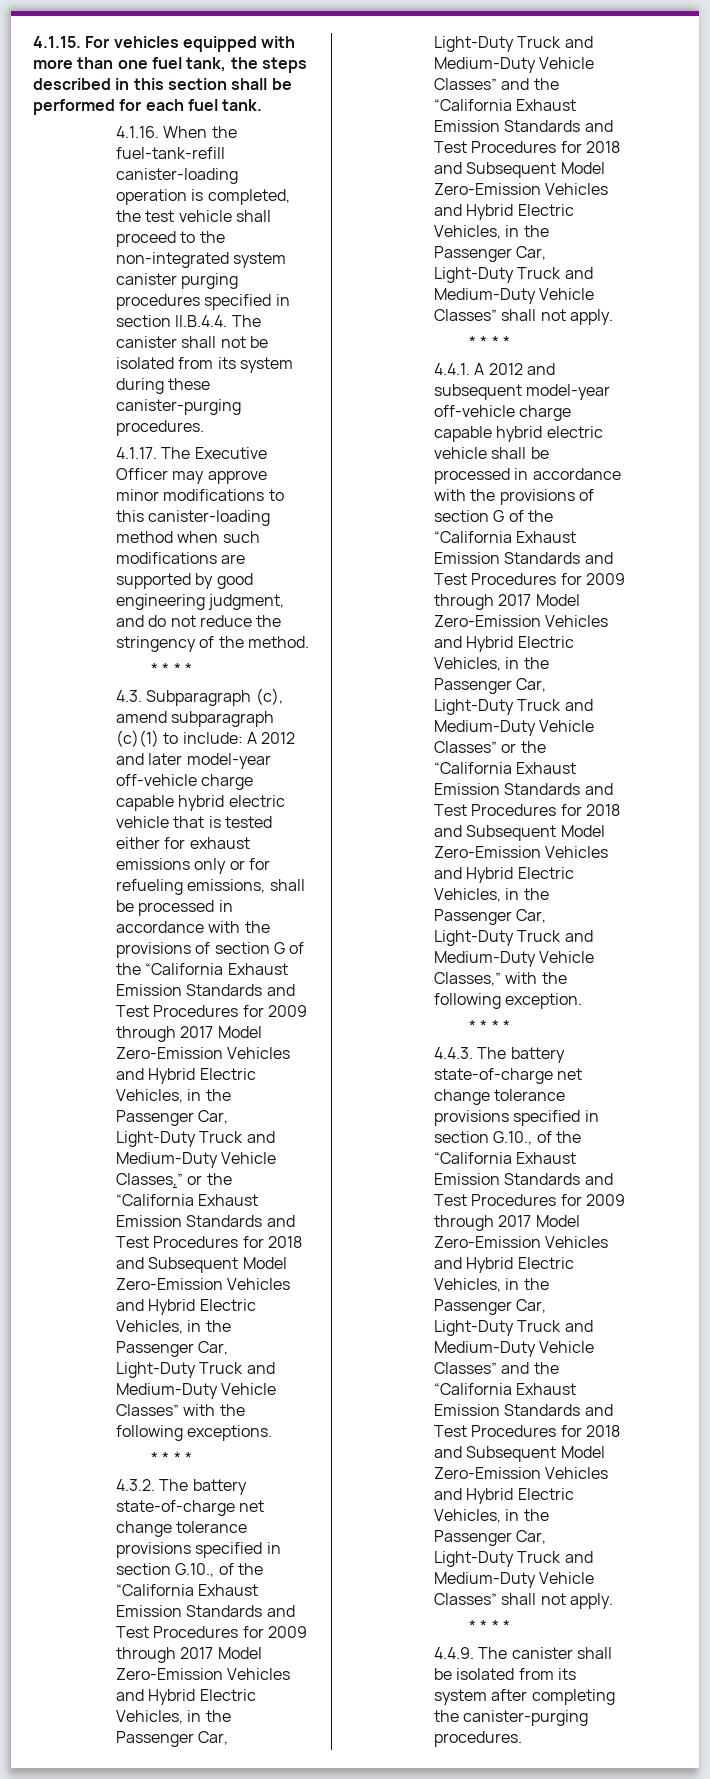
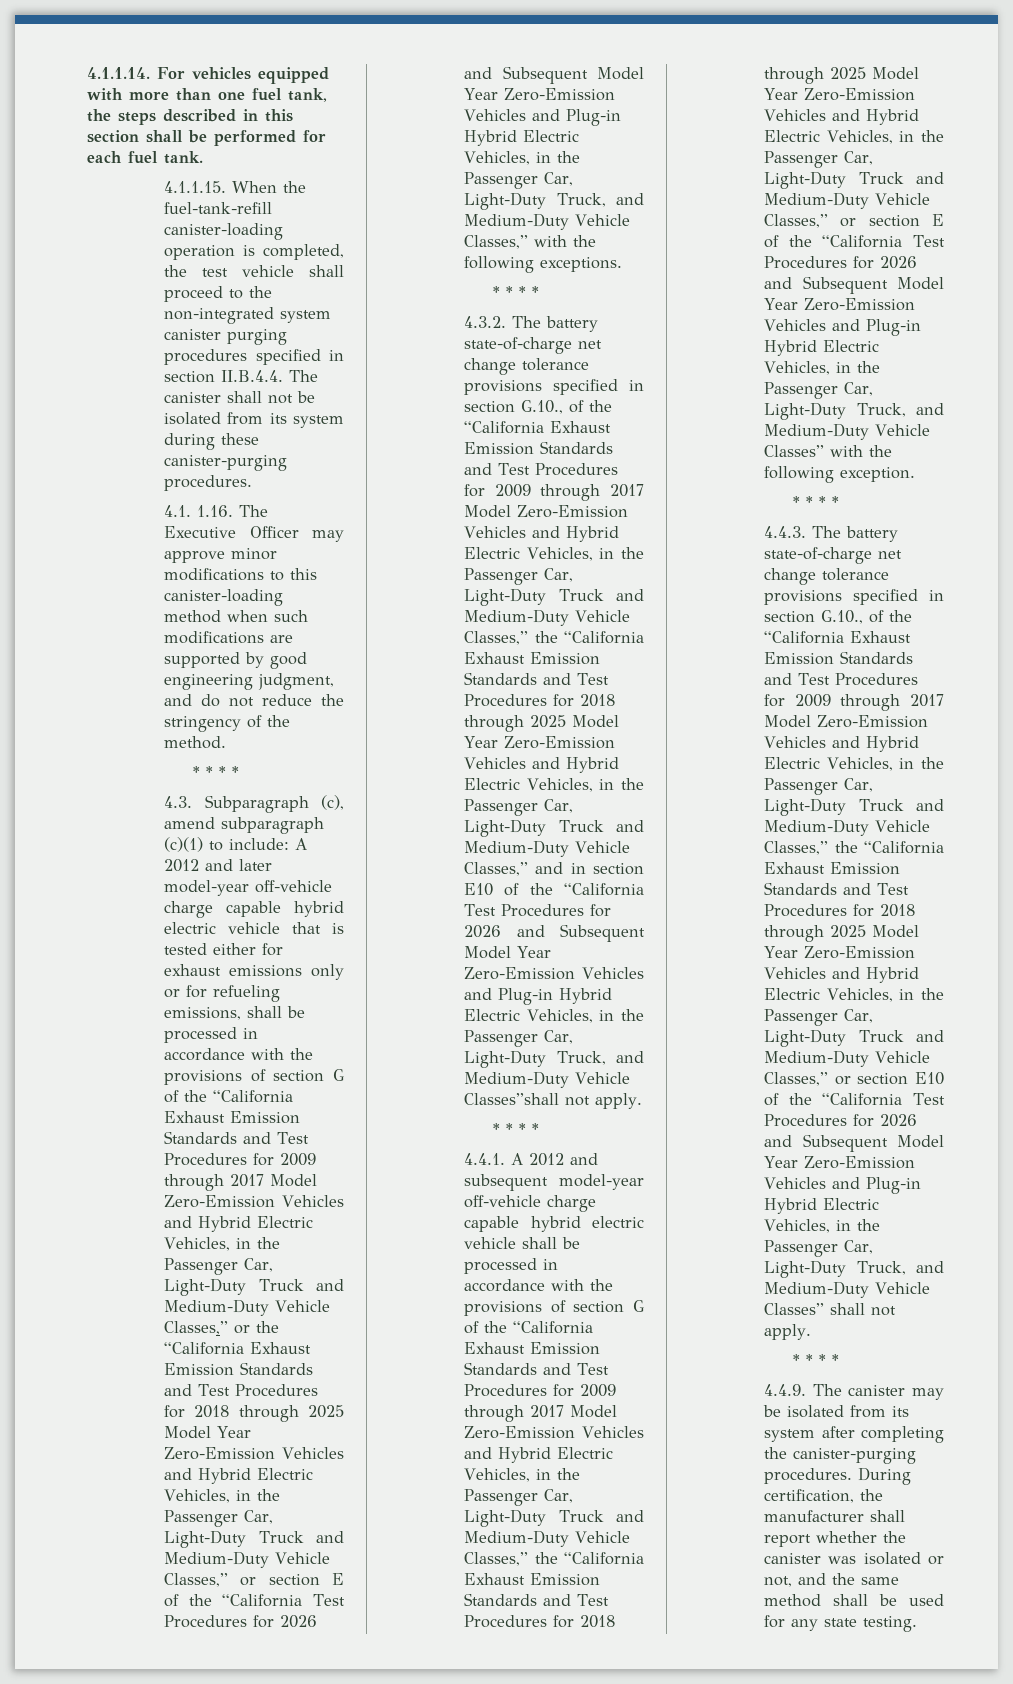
- 4.1.15. For vehicles equipped with more than one fuel tank, the steps described in this section shall be performed for each fuel tank.
+ 4.1.1.14. For vehicles equipped with more than one fuel tank, the steps described in this section shall be performed for each fuel tank.
- 4.1.16. When the fuel-tank-refill canister-loading operation is completed, the test vehicle shall proceed to the non-integrated system canister purging procedures specified in section II.B.4.4. The canister shall not be isolated from its system during these canister-purging procedures.
+ 4.1.1.15. When the fuel-tank-refill canister-loading operation is completed, the test vehicle shall proceed to the non-integrated system canister purging procedures specified in section II.B.4.4. The canister shall not be isolated from its system during these canister-purging procedures.
- 4.1.17. The Executive Officer may approve minor modifications to this canister-loading method when such modifications are supported by good engineering judgment, and do not reduce the stringency of the method.
+ 4.1. 1.16. The Executive Officer may approve minor modifications to this canister-loading method when such modifications are supported by good engineering judgment, and do not reduce the stringency of the method.
- A 2012 and later model-year off-vehicle charge capable hybrid electric vehicle that is tested either for exhaust emissions only or for refueling emissions, shall be processed in accordance with the provisions of section G of the “California Exhaust Emission Standards and Test Procedures for 2009 through 2017 Model Zero-Emission Vehicles and Hybrid Electric Vehicles, in the Passenger Car, Light-Duty Truck and Medium-Duty Vehicle Classes,” or the “California Exhaust Emission Standards and Test Procedures for 2018 and Subsequent Model Zero-Emission Vehicles and Hybrid Electric Vehicles, in the Passenger Car, Light-Duty Truck and Medium-Duty Vehicle Classes” with the following exceptions.
+ A 2012 and later model-year off-vehicle charge capable hybrid electric vehicle that is tested either for exhaust emissions only or for refueling emissions, shall be processed in accordance with the provisions of section G of the “California Exhaust Emission Standards and Test Procedures for 2009 through 2017 Model Zero-Emission Vehicles and Hybrid Electric Vehicles, in the Passenger Car, Light-Duty Truck and Medium-Duty Vehicle Classes,” or the “California Exhaust Emission Standards and Test Procedures for 2018 through 2025 Model Year Zero-Emission Vehicles and Hybrid Electric Vehicles, in the Passenger Car, Light-Duty Truck and Medium-Duty Vehicle Classes,” or section E of the “California Test Procedures for 2026 and Subsequent Model Year Zero-Emission Vehicles and Plug-in Hybrid Electric Vehicles, in the Passenger Car, Light-Duty Truck, and Medium-Duty Vehicle Classes,” with the following exceptions.
- 4.3.2. The battery state-of-charge net change tolerance provisions specified in section G.10., of the “California Exhaust Emission Standards and Test Procedures for 2009 through 2017 Model Zero-Emission Vehicles and Hybrid Electric Vehicles, in the Passenger Car, Light-Duty Truck and Medium-Duty Vehicle Classes” and the “California Exhaust Emission Standards and Test Procedures for 2018 and Subsequent Model Zero-Emission Vehicles and Hybrid Electric Vehicles, in the Passenger Car, Light-Duty Truck and Medium-Duty Vehicle Classes” shall not apply.
+ 4.3.2. The battery state-of-charge net change tolerance provisions specified in section G.10., of the “California Exhaust Emission Standards and Test Procedures for 2009 through 2017 Model Zero-Emission Vehicles and Hybrid Electric Vehicles, in the Passenger Car, Light-Duty Truck and Medium-Duty Vehicle Classes,” the “California Exhaust Emission Standards and Test Procedures for 2018 through 2025 Model Year Zero-Emission Vehicles and Hybrid Electric Vehicles, in the Passenger Car, Light-Duty Truck and Medium-Duty Vehicle Classes,” and in section E10 of the “California Test Procedures for 2026 and Subsequent Model Year Zero-Emission Vehicles and Plug-in Hybrid Electric Vehicles, in the Passenger Car, Light-Duty Truck, and Medium-Duty Vehicle Classes”shall not apply.
- 4.4.1. A 2012 and subsequent model-year off-vehicle charge capable hybrid electric vehicle shall be processed in accordance with the provisions of section G of the “California Exhaust Emission Standards and Test Procedures for 2009 through 2017 Model Zero-Emission Vehicles and Hybrid Electric Vehicles, in the Passenger Car, Light-Duty Truck and Medium-Duty Vehicle Classes” or the “California Exhaust Emission Standards and Test Procedures for 2018 and Subsequent Model Zero-Emission Vehicles and Hybrid Electric Vehicles, in the Passenger Car, Light-Duty Truck and Medium-Duty Vehicle Classes,” with the following exception.
+ 4.4.1. A 2012 and subsequent model-year off-vehicle charge capable hybrid electric vehicle shall be processed in accordance with the provisions of section G of the “California Exhaust Emission Standards and Test Procedures for 2009 through 2017 Model Zero-Emission Vehicles and Hybrid Electric Vehicles, in the Passenger Car, Light-Duty Truck and Medium-Duty Vehicle Classes,” the “California Exhaust Emission Standards and Test Procedures for 2018 through 2025 Model Year Zero-Emission Vehicles and Hybrid Electric Vehicles, in the Passenger Car, Light-Duty Truck and Medium-Duty Vehicle Classes,” or section E of the “California Test Procedures for 2026 and Subsequent Model Year Zero-Emission Vehicles and Plug-in Hybrid Electric Vehicles, in the Passenger Car, Light-Duty Truck, and Medium-Duty Vehicle Classes” with the following exception.
- 4.4.3. The battery state-of-charge net change tolerance provisions specified in section G.10., of the “California Exhaust Emission Standards and Test Procedures for 2009 through 2017 Model Zero-Emission Vehicles and Hybrid Electric Vehicles, in the Passenger Car, Light-Duty Truck and Medium-Duty Vehicle Classes” and the “California Exhaust Emission Standards and Test Procedures for 2018 and Subsequent Model Zero-Emission Vehicles and Hybrid Electric Vehicles, in the Passenger Car, Light-Duty Truck and Medium-Duty Vehicle Classes” shall not apply.
+ 4.4.3. The battery state-of-charge net change tolerance provisions specified in section G.10., of the “California Exhaust Emission Standards and Test Procedures for 2009 through 2017 Model Zero-Emission Vehicles and Hybrid Electric Vehicles, in the Passenger Car, Light-Duty Truck and Medium-Duty Vehicle Classes,” the “California Exhaust Emission Standards and Test Procedures for 2018 through 2025 Model Year Zero-Emission Vehicles and Hybrid Electric Vehicles, in the Passenger Car, Light-Duty Truck and Medium-Duty Vehicle Classes,” or section E10 of the “California Test Procedures for 2026 and Subsequent Model Year Zero-Emission Vehicles and Plug-in Hybrid Electric Vehicles, in the Passenger Car, Light-Duty Truck, and Medium-Duty Vehicle Classes” shall not apply.
- 4.4.9. The canister shall be isolated from its system after completing the canister-purging procedures.
+ 4.4.9. The canister may be isolated from its system after completing the canister-purging procedures.
+ During certification, the manufacturer shall report whether the canister was isolated or not, and the same method shall be used for any state testing.

